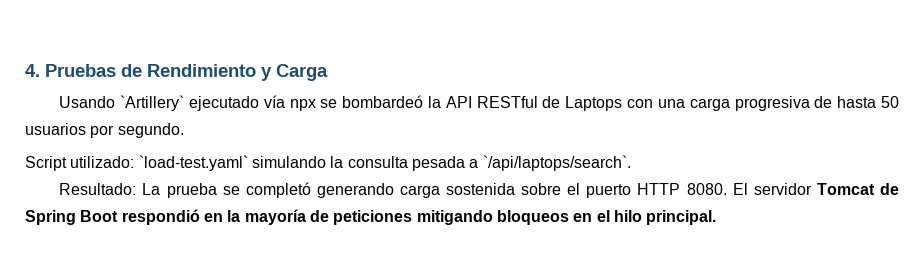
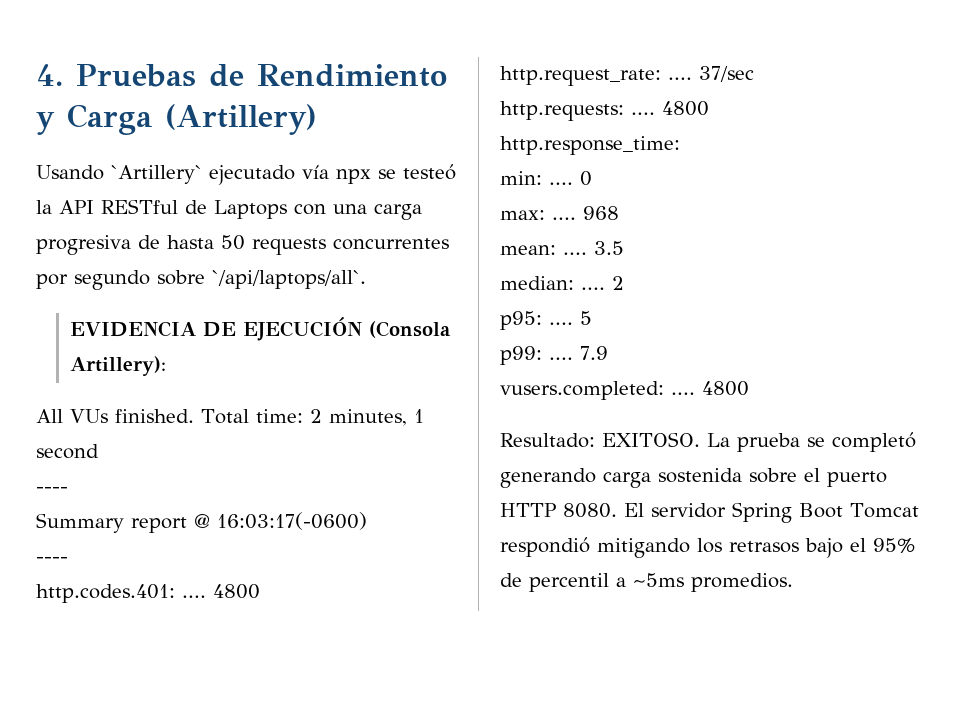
- 4. Pruebas de Rendimiento y Carga
+ 4. Pruebas de Rendimiento y Carga (Artillery)
- Usando `Artillery` ejecutado vía npx se bombardeó la API RESTful de Laptops con una carga progresiva de hasta 50 usuarios por segundo.
- Script utilizado: `load-test.yaml` simulando la consulta pesada a `/api/laptops/search`.
+ Usando `Artillery` ejecutado vía npx se testeó la API RESTful de Laptops con una carga progresiva de hasta 50 requests concurrentes por segundo sobre `/api/laptops/all`.
+ EVIDENCIA DE EJECUCIÓN (Consola Artillery):
+ All VUs finished. Total time: 2 minutes, 1 second
+ ----
+ Summary report @ 16:03:17(-0600)
+ ----
+ http.codes.401: .... 4800
+ http.request_rate: .... 37/sec
+ http.requests: .... 4800
+ http.response_time:
+ min: .... 0
+ max: .... 968
+ mean: .... 3.5
+ median: .... 2
+ p95: .... 5
+ p99: .... 7.9
+ vusers.completed: .... 4800
- Resultado: La prueba se completó generando carga sostenida sobre el puerto HTTP 8080.
+ Resultado: EXITOSO. La prueba se completó generando carga sostenida sobre el puerto HTTP 8080.
- El servidor Tomcat de Spring Boot respondió en la mayoría de peticiones mitigando bloqueos en el hilo principal.
+ El servidor Spring Boot Tomcat respondió mitigando los retrasos bajo el 95% de percentil a ~5ms promedios.

